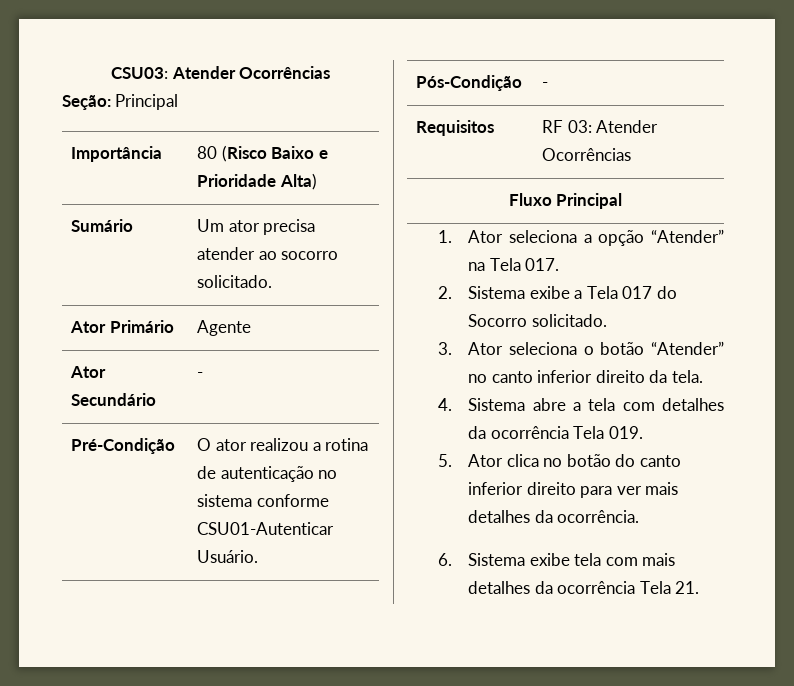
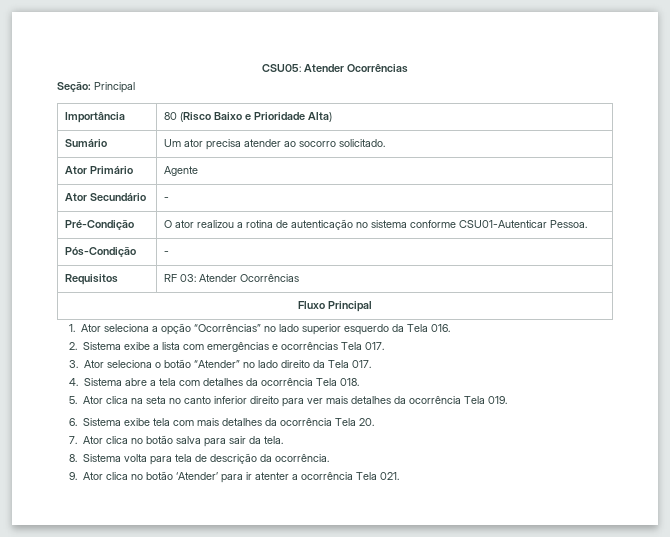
- CSU03: Atender Ocorrências
+ CSU05: Atender Ocorrências
- Pré-Condição | O ator realizou a rotina de autenticação no sistema conforme CSU01-Autenticar Usuário.
+ Pré-Condição | O ator realizou a rotina de autenticação no sistema conforme CSU01-Autenticar Pessoa.
- 1. Ator seleciona a opção “Atender” na Tela 017.
- 2. Sistema exibe a Tela 017 do Socorro solicitado.
+ 1. Ator seleciona a opção “Ocorrências” no lado superior esquerdo da Tela 016.
+ 2. Sistema exibe a lista com emergências e ocorrências Tela 017.
- 3. Ator seleciona o botão “Atender” no canto inferior direito da tela.
+ 3. Ator seleciona o botão “Atender” no lado direito da Tela 017.
- 4. Sistema abre a tela com detalhes da ocorrência Tela 019.
+ 4. Sistema abre a tela com detalhes da ocorrência Tela 018.
- 5. Ator clica no botão do canto inferior direito para ver mais detalhes da ocorrência.
+ 5. Ator clica na seta no canto inferior direito para ver mais detalhes da ocorrência Tela 019.
- 6. Sistema exibe tela com mais detalhes da ocorrência Tela 21.
+ 6. Sistema exibe tela com mais detalhes da ocorrência Tela 20.
+ 7. Ator clica no botão salva para sair da tela.
+ 8. Sistema volta para tela de descrição da ocorrência.
+ 9. Ator clica no botão ‘Atender’ para ir atenter a ocorrência Tela 021.

